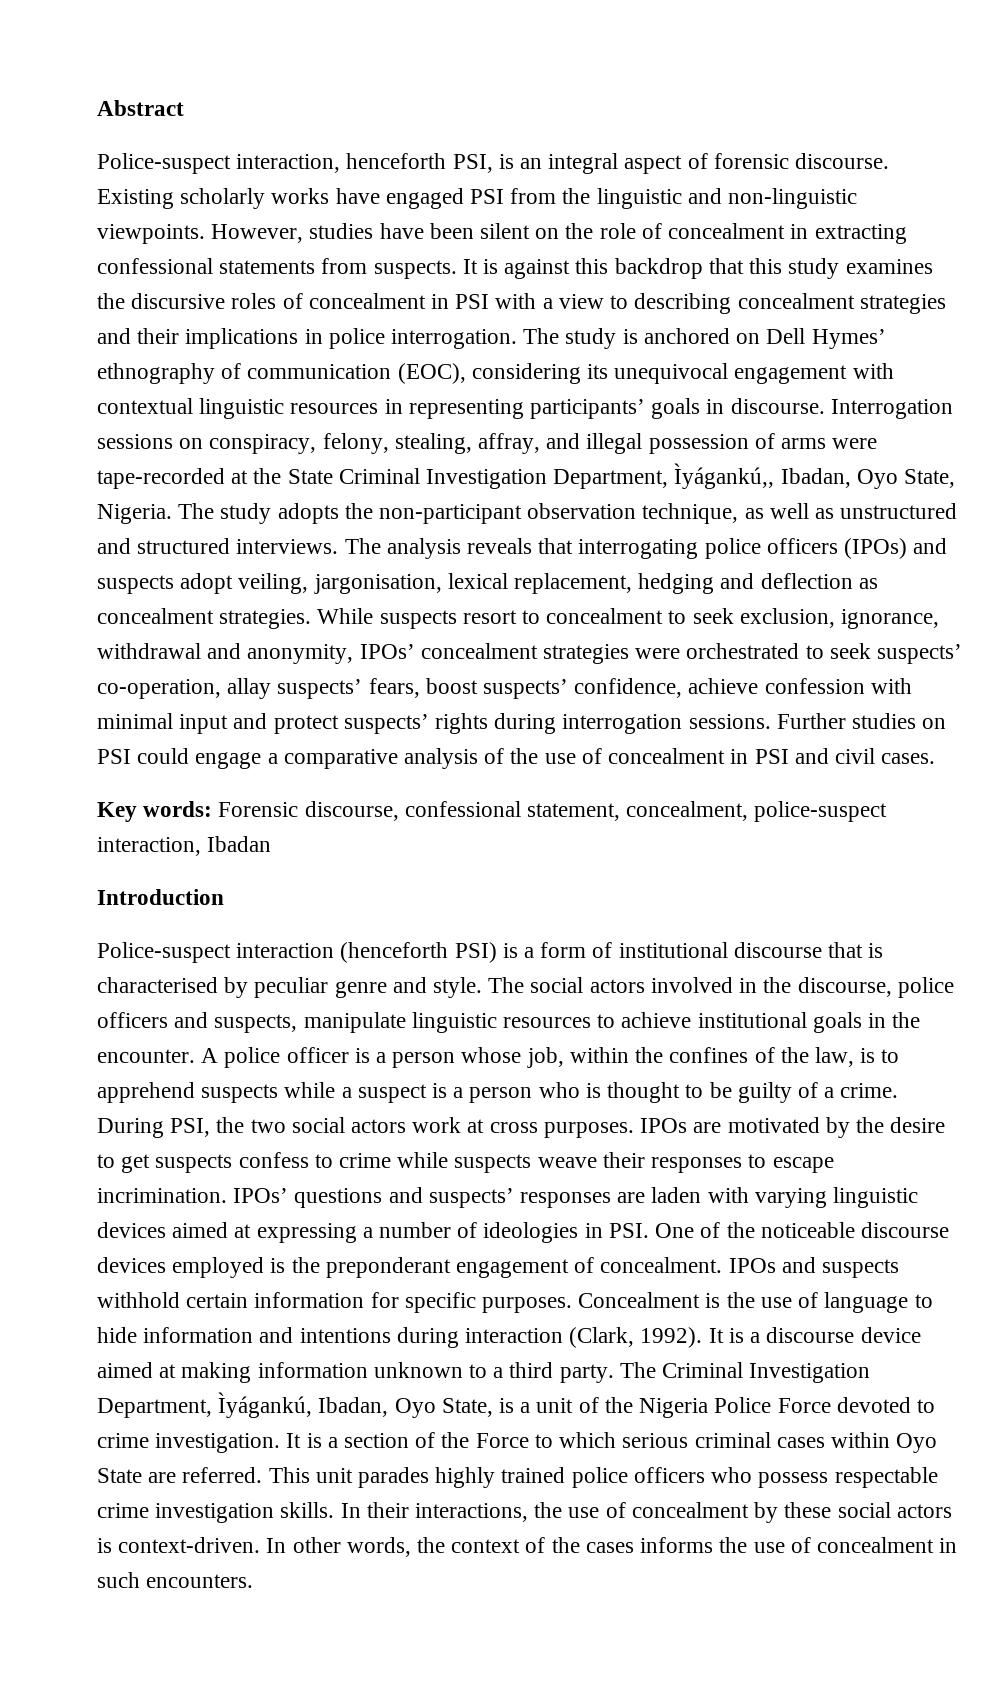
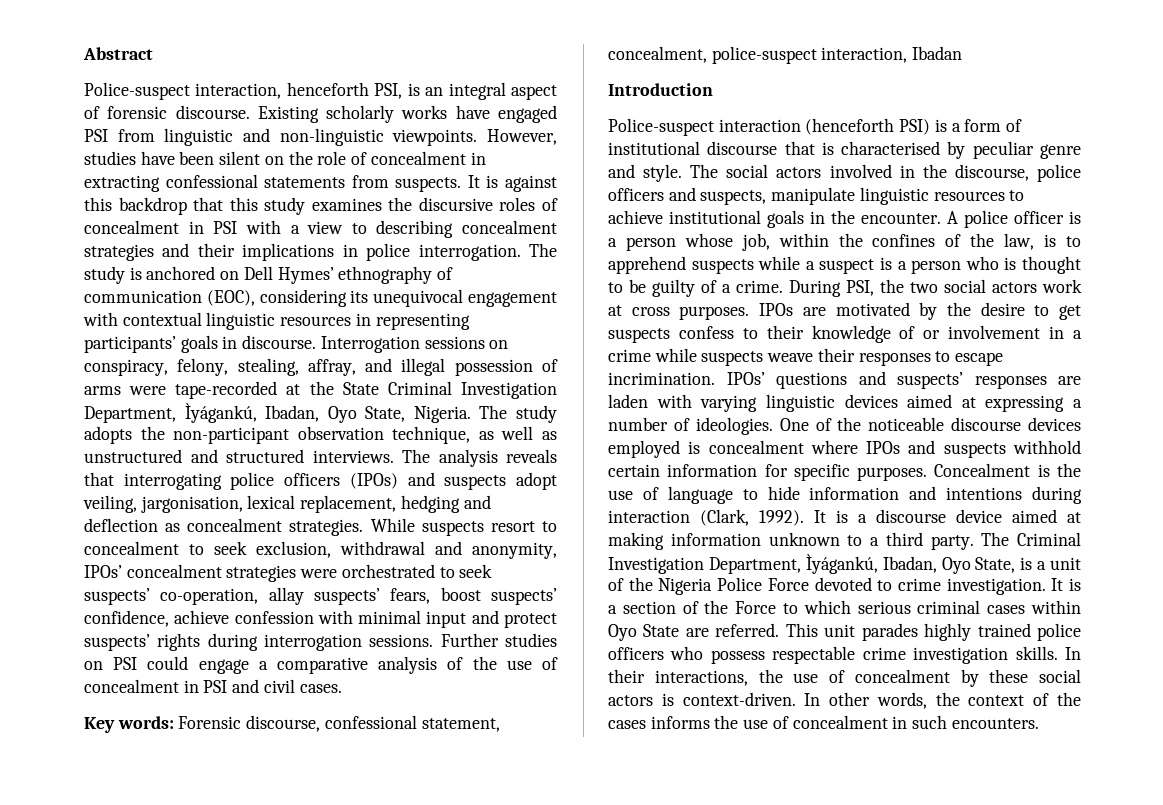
- Existing scholarly works have engaged PSI from the linguistic and non-linguistic viewpoints.
+ Existing scholarly works have engaged PSI from linguistic and non-linguistic viewpoints.
- Interrogation sessions on conspiracy, felony, stealing, affray, and illegal possession of arms were tape-recorded at the State Criminal Investigation Department, Ìyágankú,, Ibadan, Oyo State, Nigeria.
+ Interrogation sessions on conspiracy, felony, stealing, affray, and illegal possession of arms were tape-recorded at the State Criminal Investigation Department, Ìyágankú, Ibadan, Oyo State, Nigeria.
- While suspects resort to concealment to seek exclusion, ignorance, withdrawal and anonymity, IPOs’ concealment strategies were orchestrated to seek suspects’ co-operation, allay suspects’ fears, boost suspects’ confidence, achieve confession with minimal input and protect suspects’ rights during interrogation sessions.
+ While suspects resort to concealment to seek exclusion, withdrawal and anonymity, IPOs’ concealment strategies were orchestrated to seek suspects’ co-operation, allay suspects’ fears, boost suspects’ confidence, achieve confession with minimal input and protect suspects’ rights during interrogation sessions.
- IPOs are motivated by the desire to get suspects confess to crime while suspects weave their responses to escape incrimination.
+ IPOs are motivated by the desire to get suspects confess to their knowledge of or involvement in a crime while suspects weave their responses to escape incrimination.
- IPOs’ questions and suspects’ responses are laden with varying linguistic devices aimed at expressing a number of ideologies in PSI. One of the noticeable discourse devices employed is the preponderant engagement of concealment. IPOs and suspects withhold certain information for specific purposes.
+ IPOs’ questions and suspects’ responses are laden with varying linguistic devices aimed at expressing a number of ideologies. One of the noticeable discourse devices employed is concealment where IPOs and suspects withhold certain information for specific purposes.

